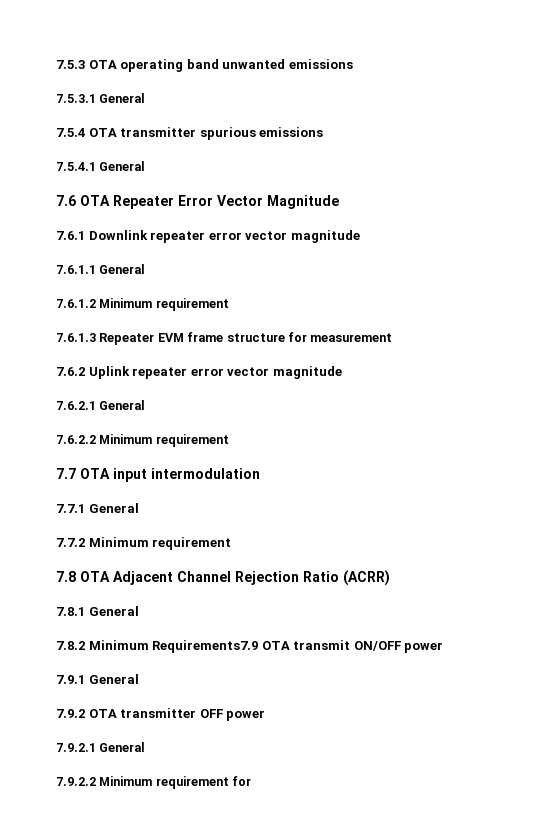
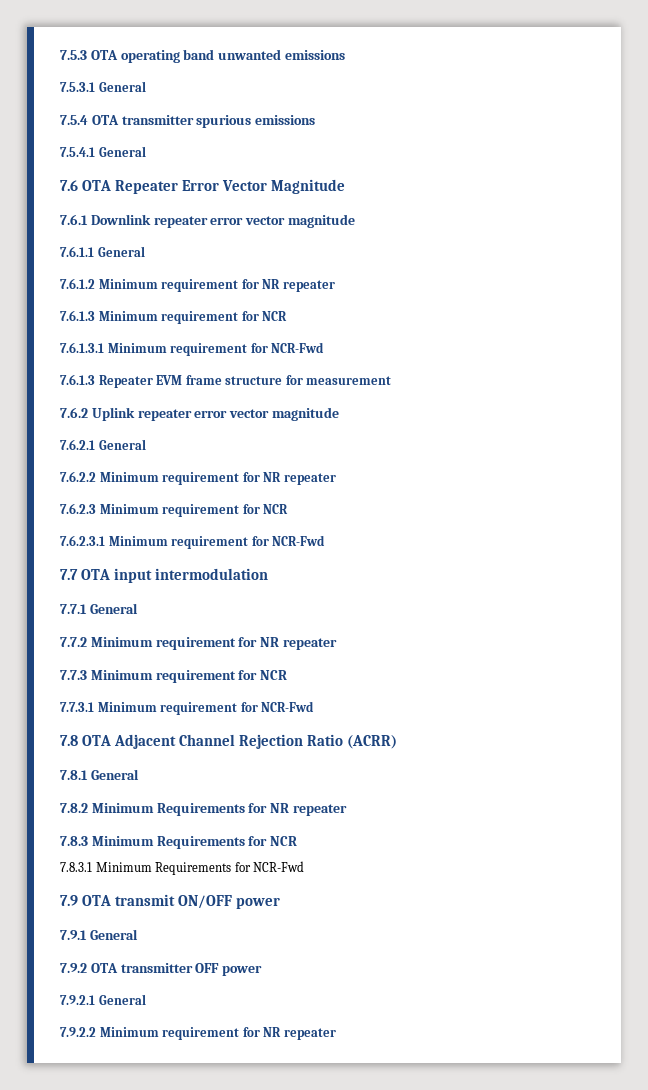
- 7.6.1.2 Minimum requirement
+ 7.6.1.2 Minimum requirement for NR repeater
+ 7.6.1.3 Minimum requirement for NCR
+ 7.6.1.3.1 Minimum requirement for NCR-Fwd
- 7.6.2.2 Minimum requirement
+ 7.6.2.2 Minimum requirement for NR repeater
+ 7.6.2.3 Minimum requirement for NCR
+ 7.6.2.3.1 Minimum requirement for NCR-Fwd
- 7.7.2 Minimum requirement
+ 7.7.2 Minimum requirement for NR repeater
+ 7.7.3 Minimum requirement for NCR
+ 7.7.3.1 Minimum requirement for NCR-Fwd
- 7.8.2 Minimum Requirements7.9 OTA transmit ON/OFF power
+ 7.8.2 Minimum Requirements for NR repeater
+ 7.8.3 Minimum Requirements for NCR
+ 7.8.3.1 Minimum Requirements for NCR-Fwd
+ 7.9 OTA transmit ON/OFF power
- 7.9.2.2 Minimum requirement for
+ 7.9.2.2 Minimum requirement for NR repeater

